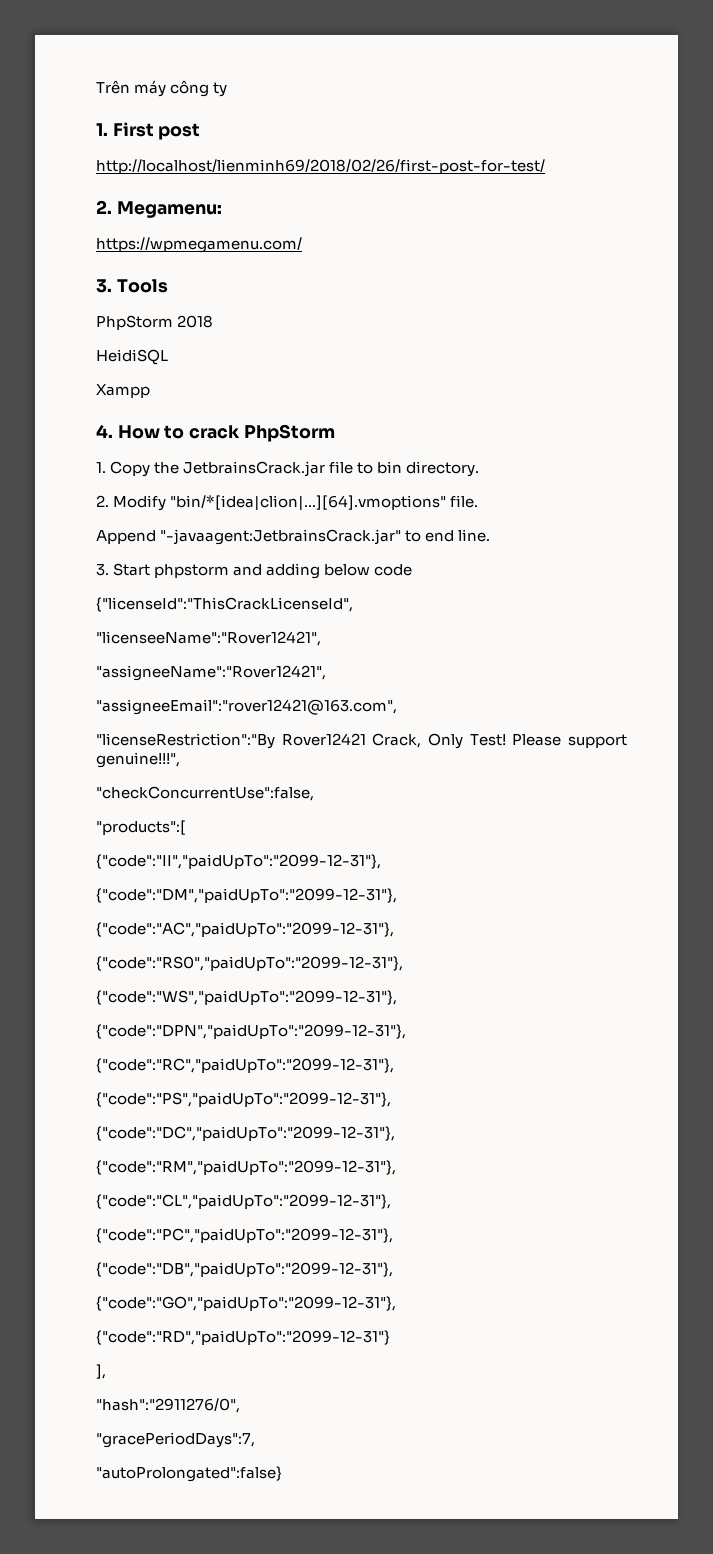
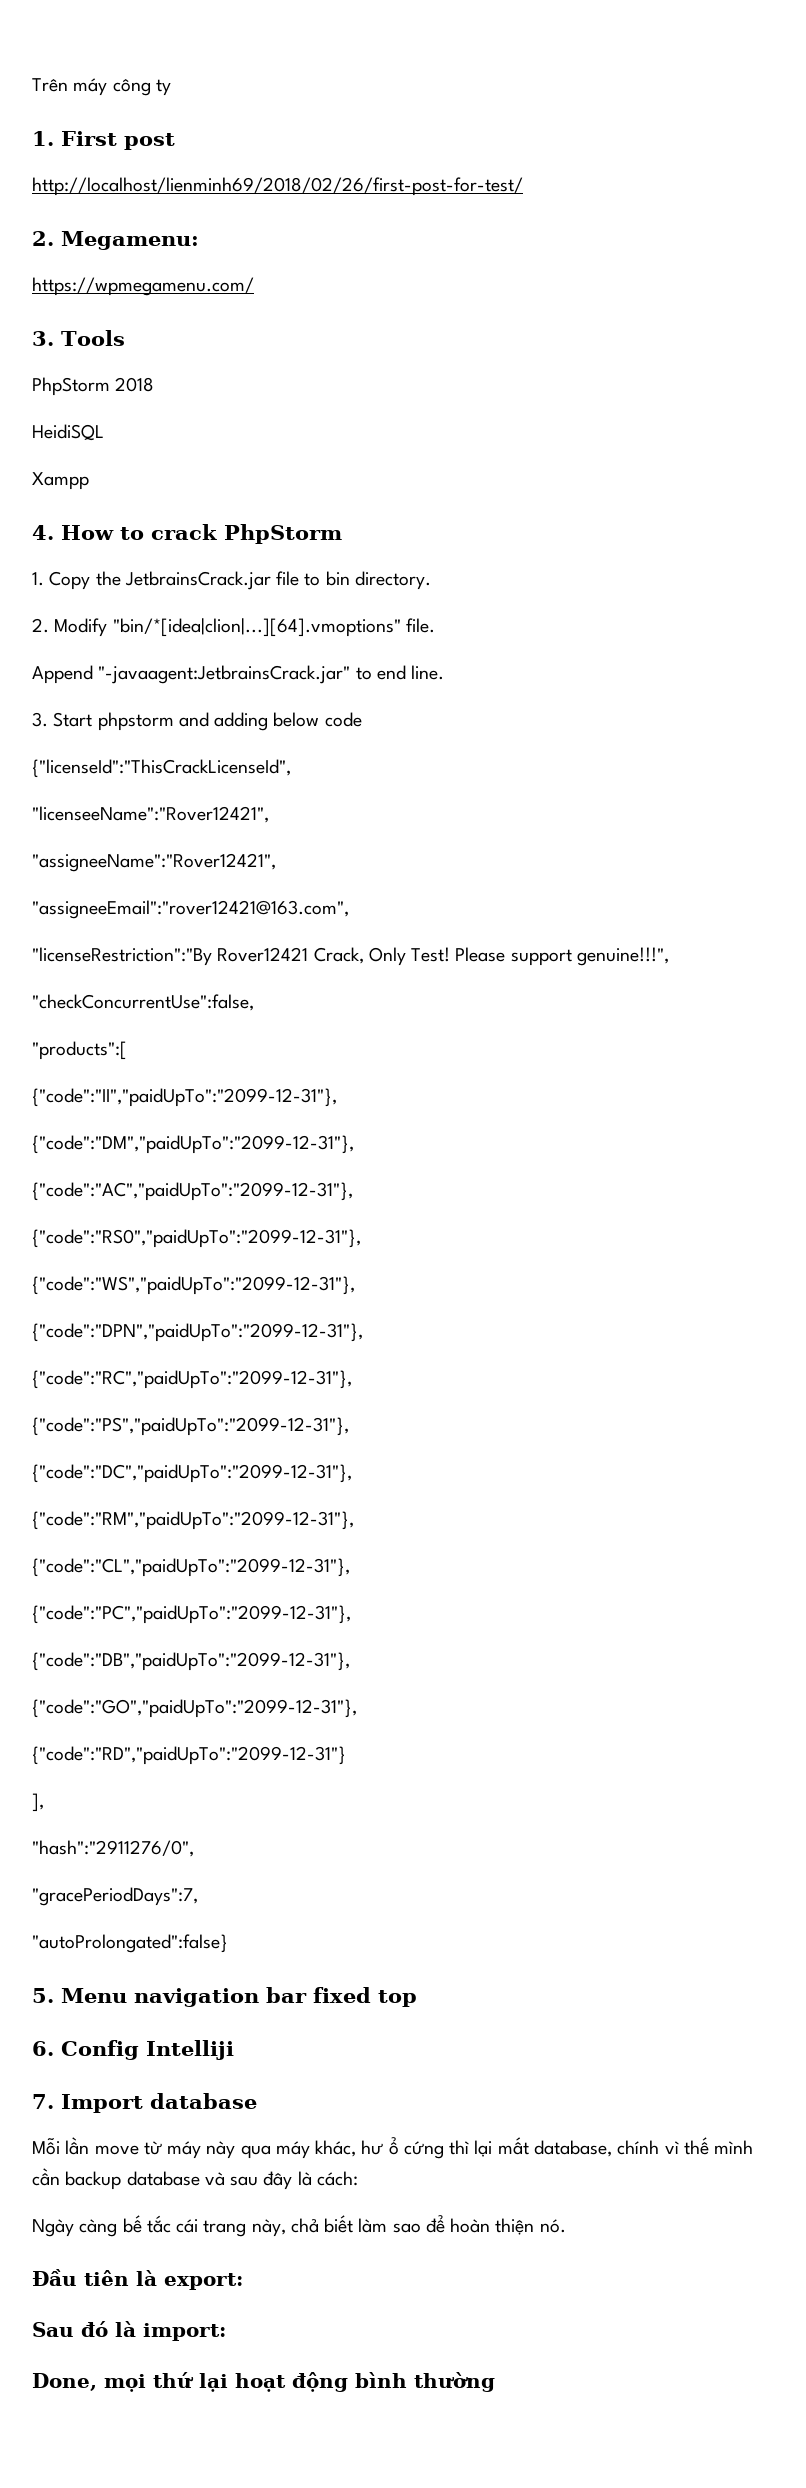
+ 5. Menu navigation bar fixed top
+ 6. Config Intelliji
+ 7. Import database
+ Mỗi lần move từ máy này qua máy khác, hư ổ cứng thì lại mất database, chính vì thế mình cần backup database và sau đây là cách:
+ Ngày càng bế tắc cái trang này, chả biết làm sao để hoàn thiện nó.
+ Đầu tiên là export:
+ Sau đó là import:
+ Done, mọi thứ lại hoạt động bình thường

